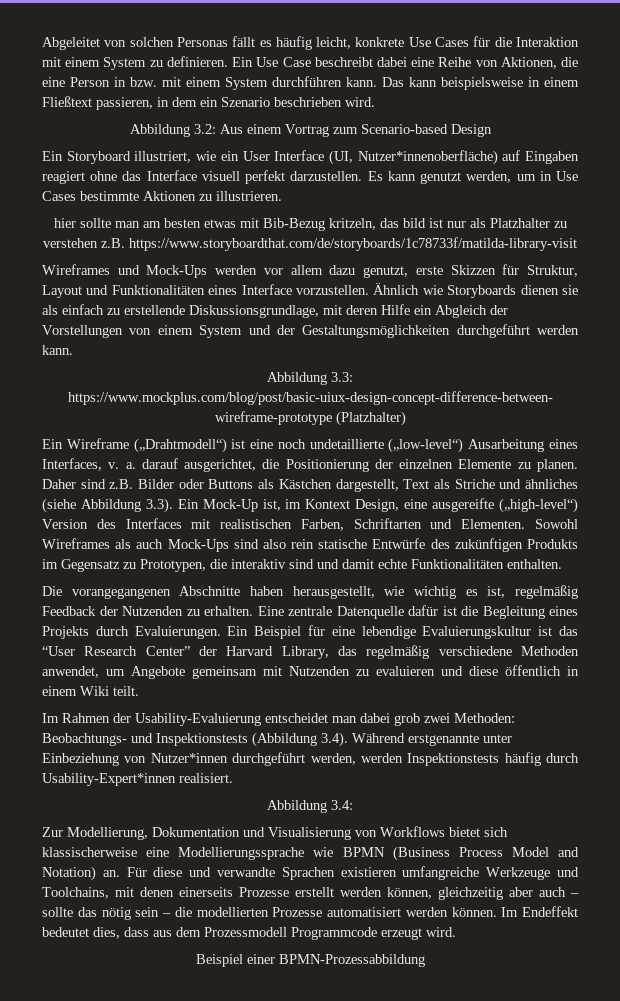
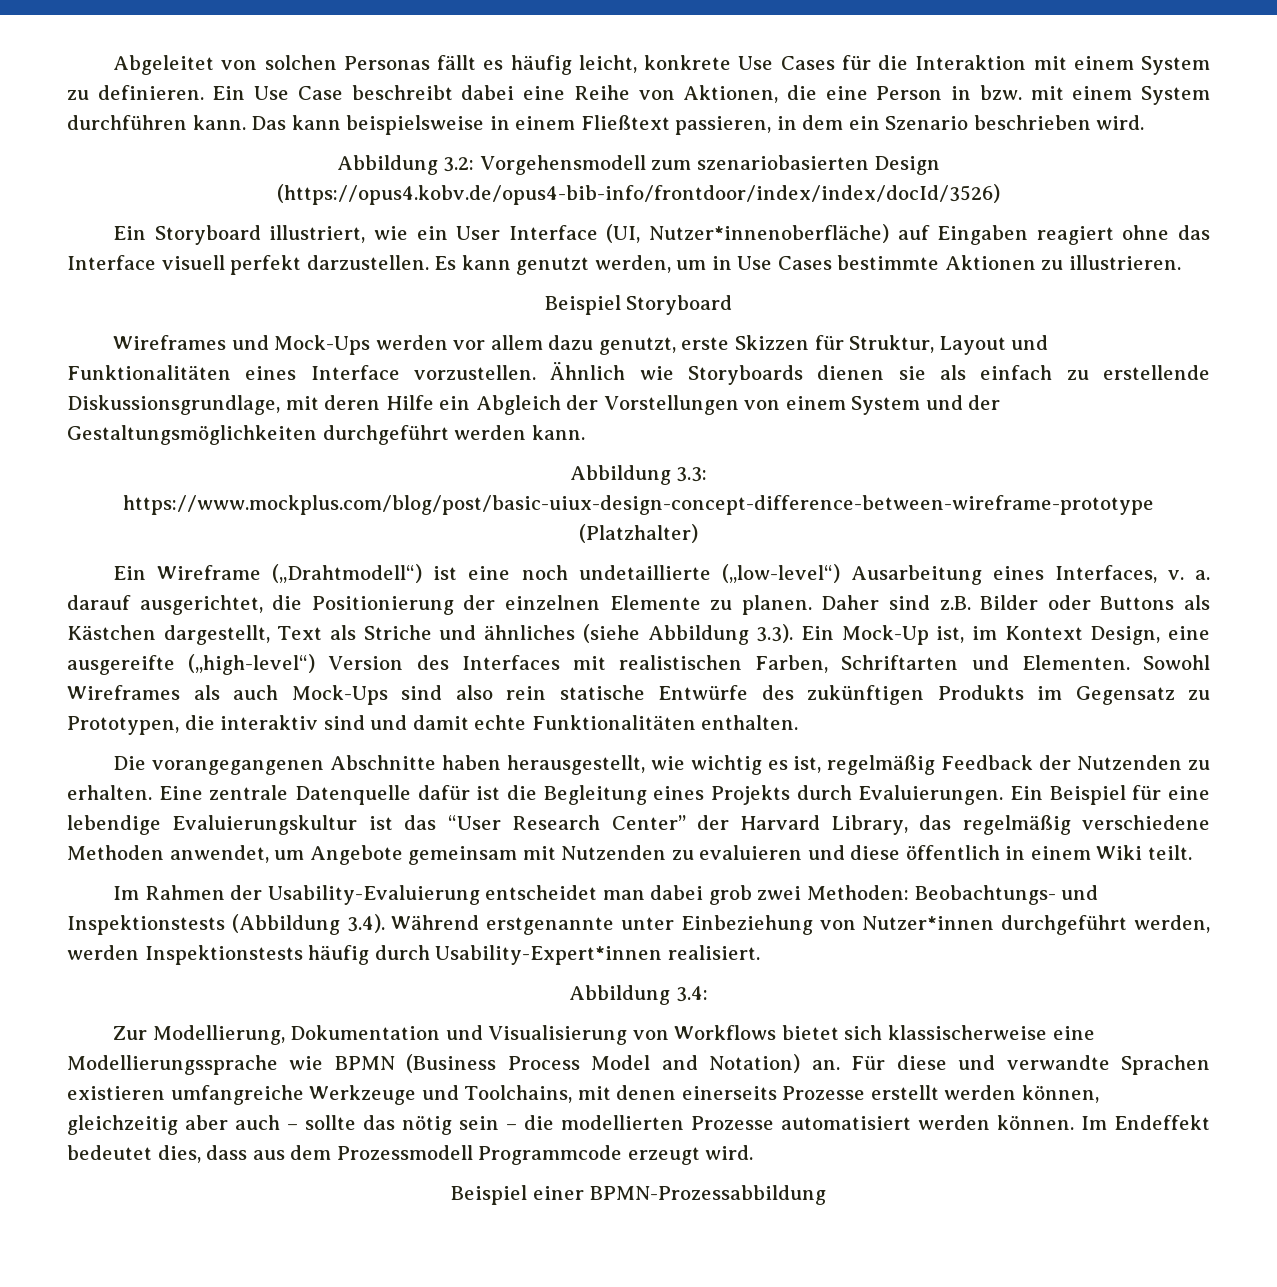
- Abbildung 3.2: Aus einem Vortrag zum Scenario-based Design
+ Abbildung 3.2: Vorgehensmodell zum szenariobasierten Design (https://opus4.kobv.de/opus4-bib-info/frontdoor/index/index/docId/3526)
- hier sollte man am besten etwas mit Bib-Bezug kritzeln, das bild ist nur als Platzhalter zu verstehen z.B. https://www.storyboardthat.com/de/storyboards/1c78733f/matilda-library-visit
+ Beispiel Storyboard

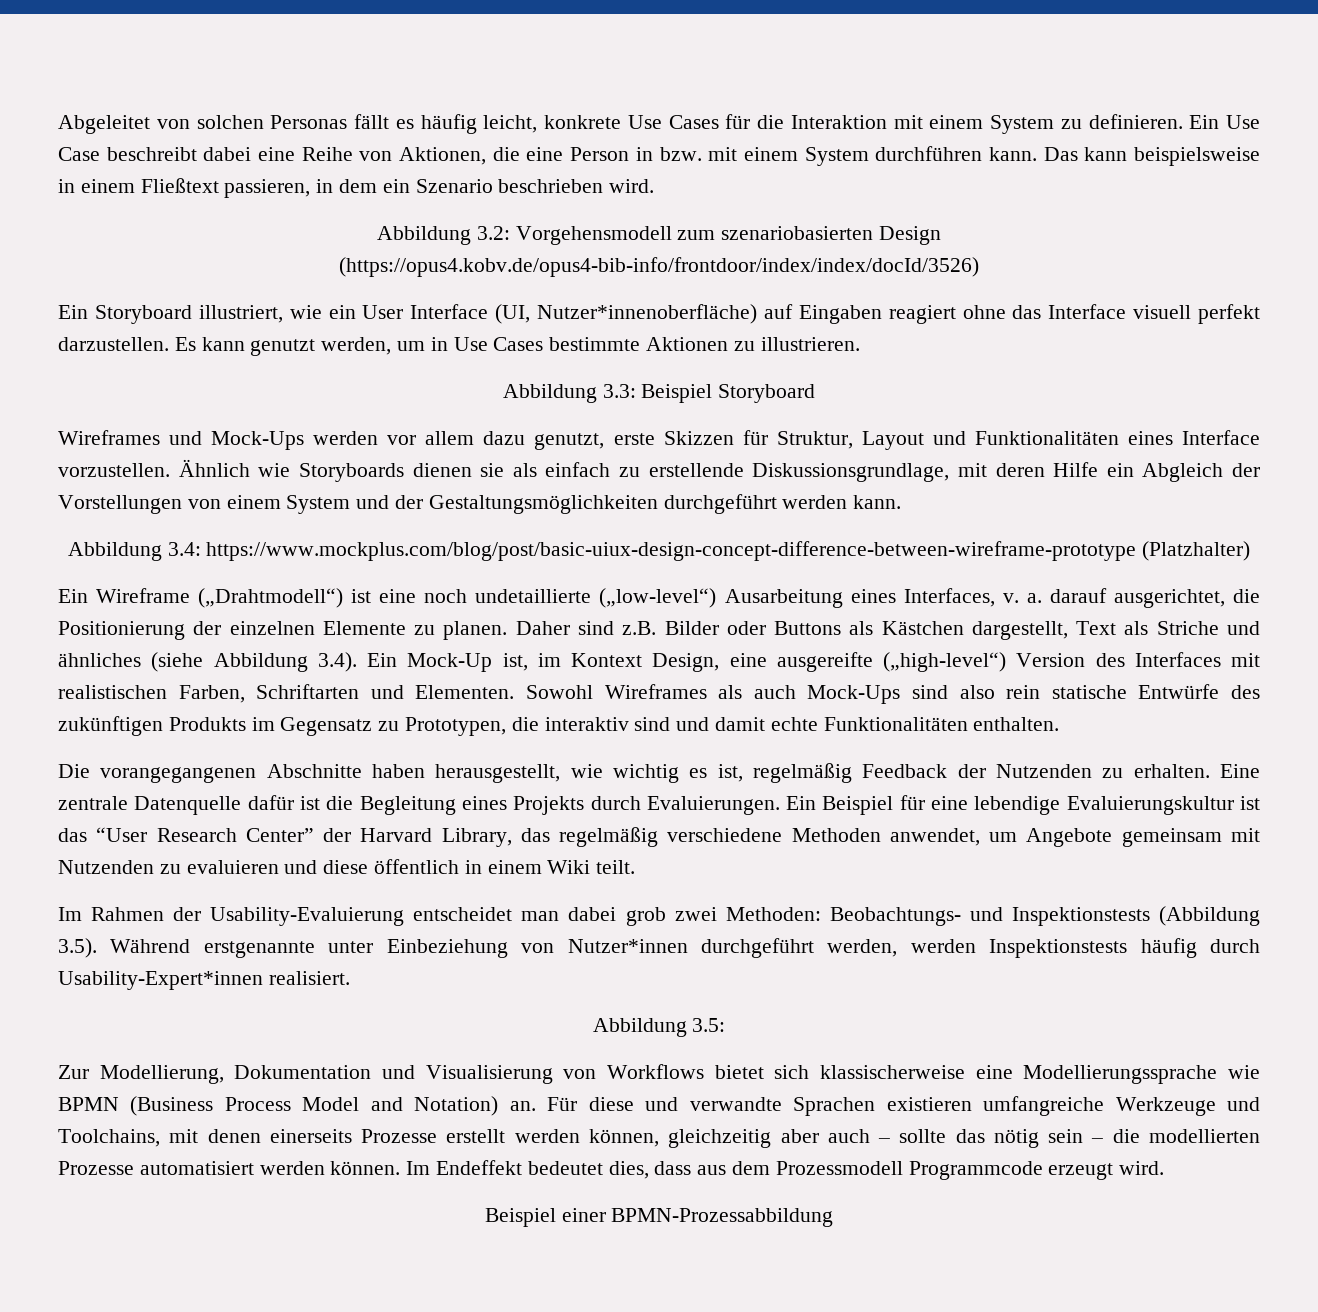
- Beispiel Storyboard
+ Abbildung 3.3: Beispiel Storyboard
- Abbildung 3.3: https://www.mockplus.com/blog/post/basic-uiux-design-concept-difference-between-wireframe-prototype (Platzhalter)
+ Abbildung 3.4: https://www.mockplus.com/blog/post/basic-uiux-design-concept-difference-between-wireframe-prototype (Platzhalter)
- Daher sind z.B. Bilder oder Buttons als Kästchen dargestellt, Text als Striche und ähnliches (siehe Abbildung 3.3). Ein Mock-Up ist, im Kontext Design, eine ausgereifte („high-level“) Version des Interfaces mit realistischen Farben, Schriftarten und Elementen.
+ Daher sind z.B. Bilder oder Buttons als Kästchen dargestellt, Text als Striche und ähnliches (siehe Abbildung 3.4). Ein Mock-Up ist, im Kontext Design, eine ausgereifte („high-level“) Version des Interfaces mit realistischen Farben, Schriftarten und Elementen.
- Im Rahmen der Usability-Evaluierung entscheidet man dabei grob zwei Methoden: Beobachtungs- und Inspektionstests (Abbildung 3.4). Während erstgenannte unter Einbeziehung von Nutzer*innen durchgeführt werden, werden Inspektionstests häufig durch Usability-Expert*innen realisiert.
+ Im Rahmen der Usability-Evaluierung entscheidet man dabei grob zwei Methoden: Beobachtungs- und Inspektionstests (Abbildung 3.5). Während erstgenannte unter Einbeziehung von Nutzer*innen durchgeführt werden, werden Inspektionstests häufig durch Usability-Expert*innen realisiert.
- Abbildung 3.4:
+ Abbildung 3.5:

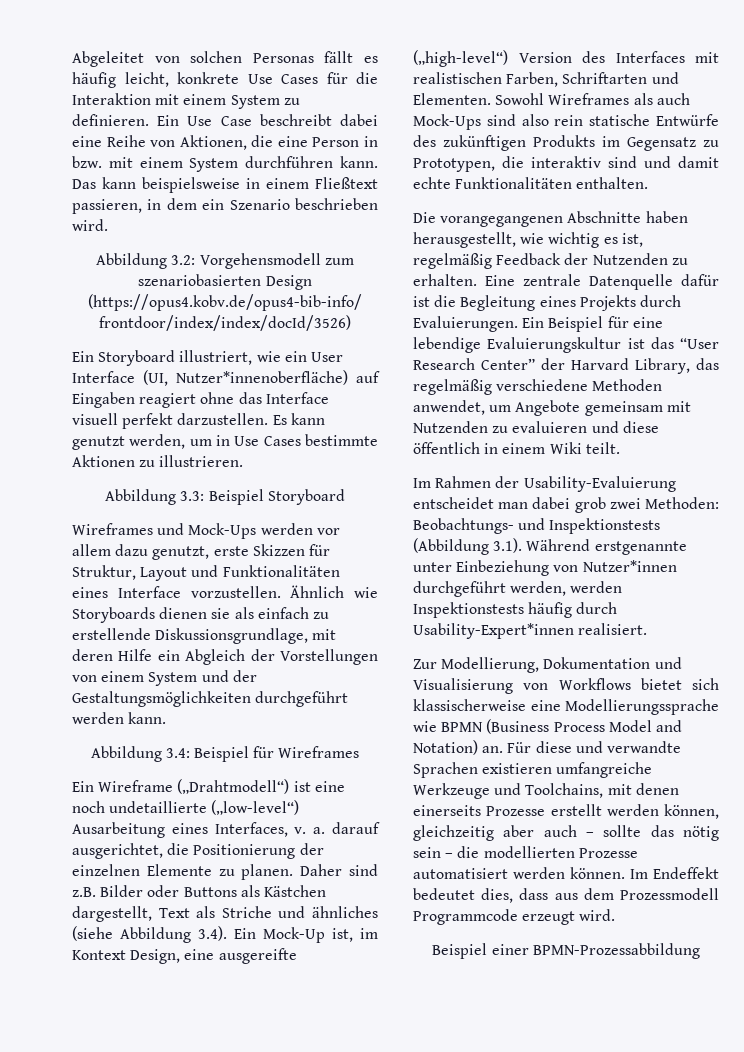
- Abbildung 3.4: https://www.mockplus.com/blog/post/basic-uiux-design-concept-difference-between-wireframe-prototype (Platzhalter)
+ Abbildung 3.4: Beispiel für Wireframes
- Im Rahmen der Usability-Evaluierung entscheidet man dabei grob zwei Methoden: Beobachtungs- und Inspektionstests (Abbildung 3.5). Während erstgenannte unter Einbeziehung von Nutzer*innen durchgeführt werden, werden Inspektionstests häufig durch Usability-Expert*innen realisiert.
+ Im Rahmen der Usability-Evaluierung entscheidet man dabei grob zwei Methoden: Beobachtungs- und Inspektionstests (Abbildung 3.1). Während erstgenannte unter Einbeziehung von Nutzer*innen durchgeführt werden, werden Inspektionstests häufig durch Usability-Expert*innen realisiert.
- Abbildung 3.5:

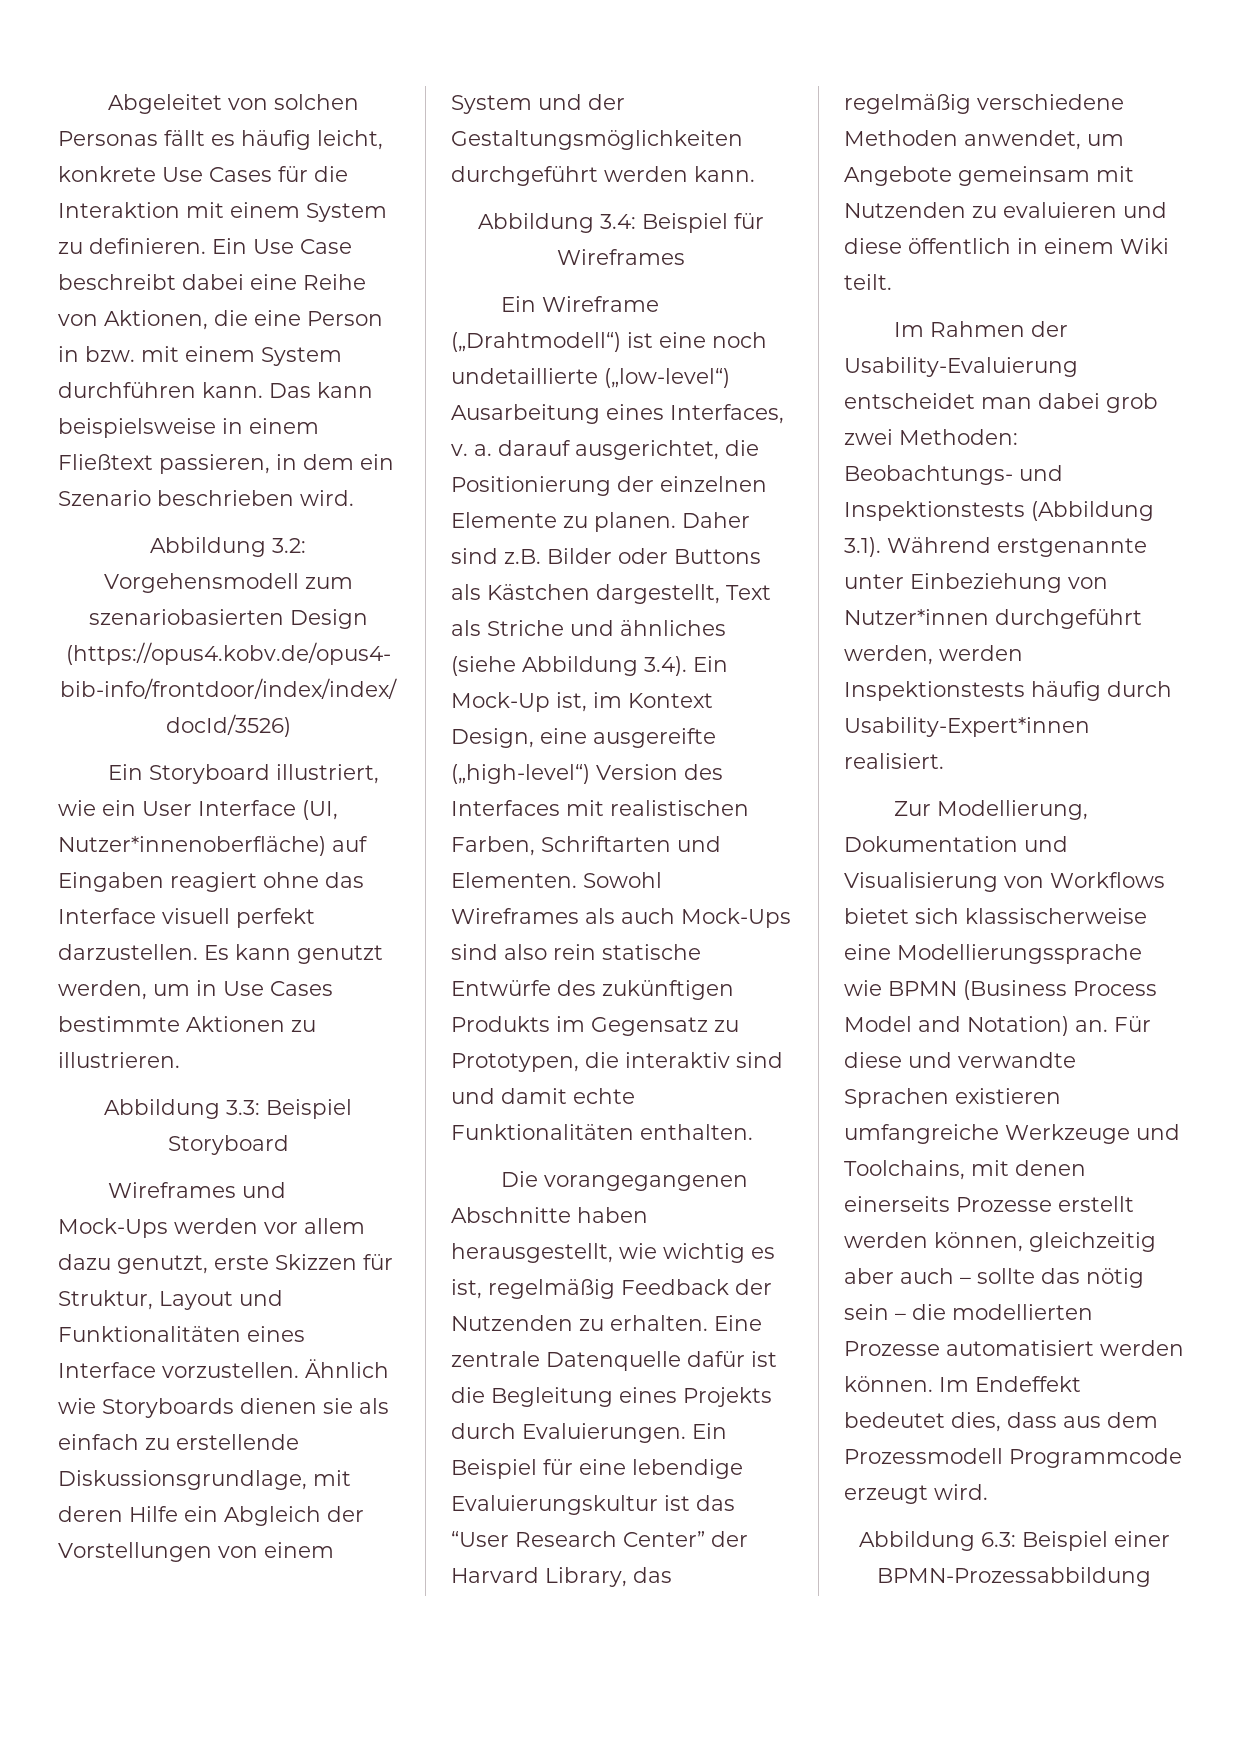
- Beispiel einer BPMN-Prozessabbildung
+ Abbildung 6.3: Beispiel einer BPMN-Prozessabbildung

